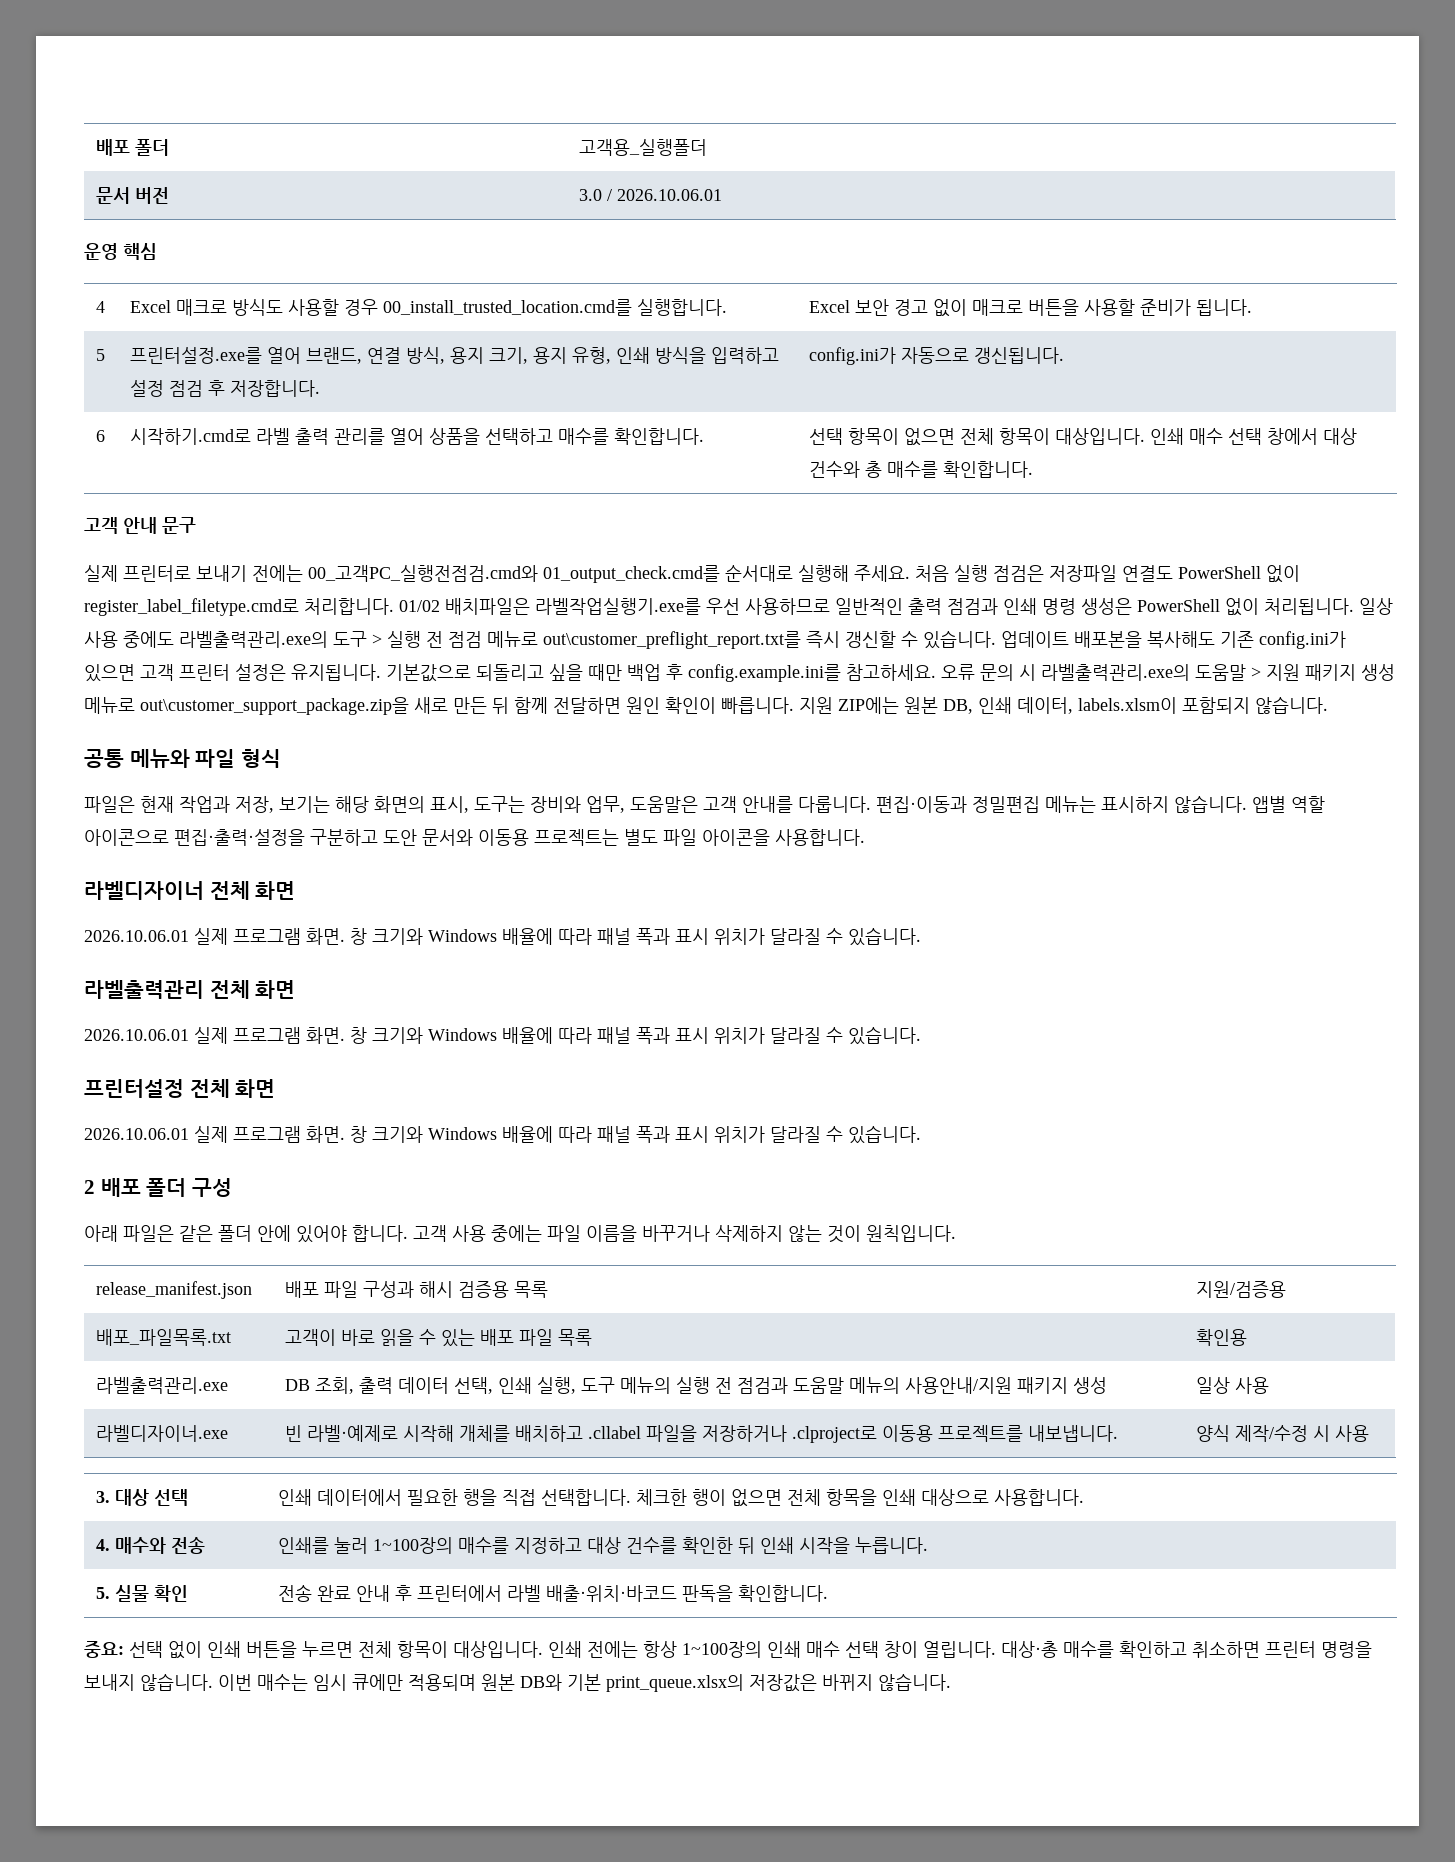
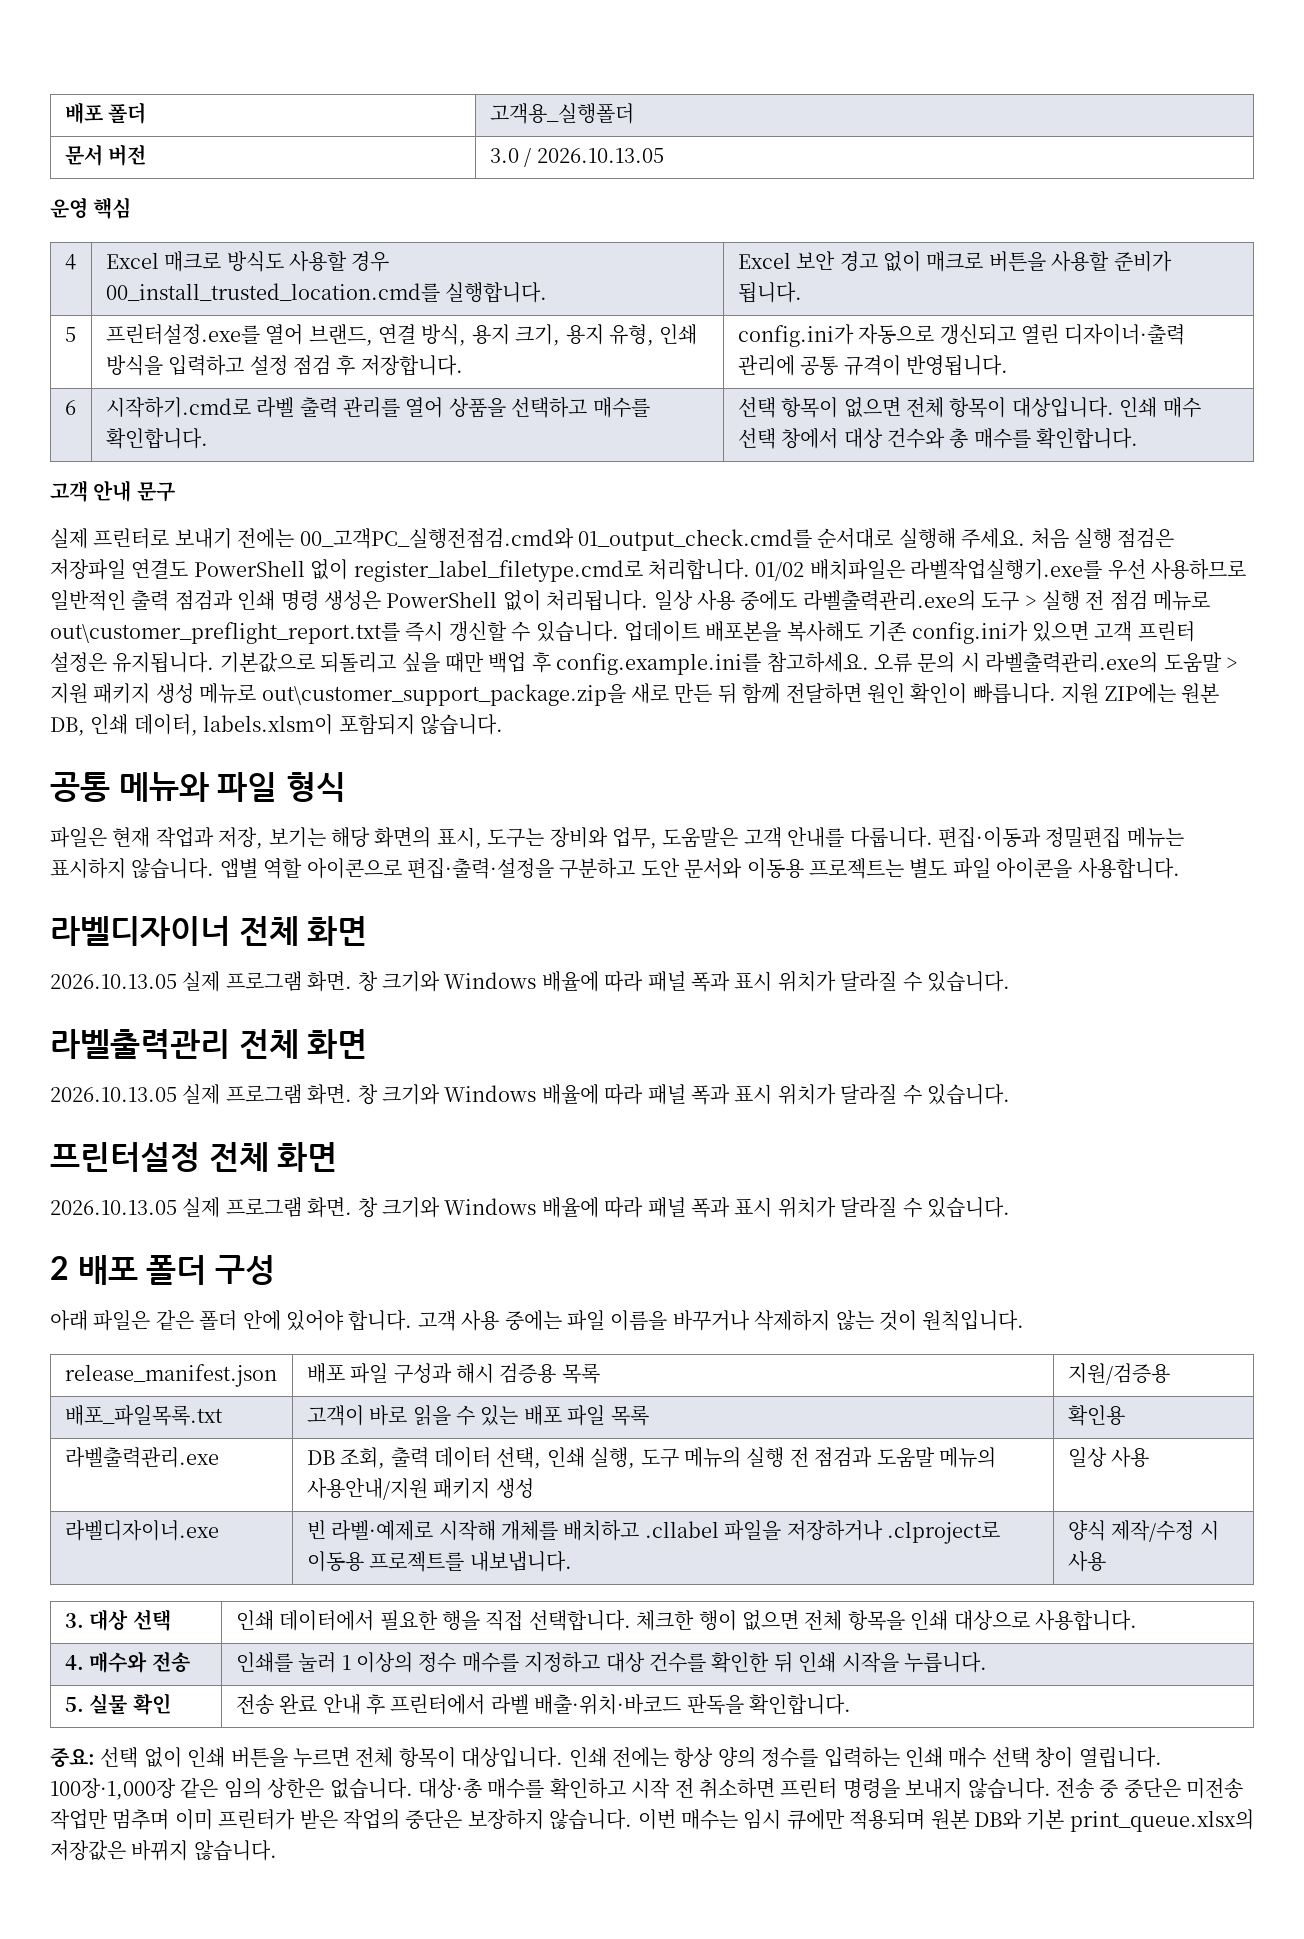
- 문서 버전 | 3.0 / 2026.10.06.01
+ 문서 버전 | 3.0 / 2026.10.13.05
- 5 | 프린터설정.exe를 열어 브랜드, 연결 방식, 용지 크기, 용지 유형, 인쇄 방식을 입력하고 설정 점검 후 저장합니다. | config.ini가 자동으로 갱신됩니다.
+ 5 | 프린터설정.exe를 열어 브랜드, 연결 방식, 용지 크기, 용지 유형, 인쇄 방식을 입력하고 설정 점검 후 저장합니다. | config.ini가 자동으로 갱신되고 열린 디자이너·출력 관리에 공통 규격이 반영됩니다.
  라벨디자이너 전체 화면
- 2026.10.06.01 실제 프로그램 화면.
+ 2026.10.13.05 실제 프로그램 화면.
  라벨출력관리 전체 화면
- 2026.10.06.01 실제 프로그램 화면.
+ 2026.10.13.05 실제 프로그램 화면.
  프린터설정 전체 화면
- 2026.10.06.01 실제 프로그램 화면.
+ 2026.10.13.05 실제 프로그램 화면.
- 4. 매수와 전송 | 인쇄를 눌러 1~100장의 매수를 지정하고 대상 건수를 확인한 뒤 인쇄 시작을 누릅니다.
+ 4. 매수와 전송 | 인쇄를 눌러 1 이상의 정수 매수를 지정하고 대상 건수를 확인한 뒤 인쇄 시작을 누릅니다.
- 인쇄 전에는 항상 1~100장의 인쇄 매수 선택 창이 열립니다.
+ 인쇄 전에는 항상 양의 정수를 입력하는 인쇄 매수 선택 창이 열립니다.
+ 100장·1,000장 같은 임의 상한은 없습니다.
- 대상·총 매수를 확인하고 취소하면 프린터 명령을 보내지 않습니다.
+ 대상·총 매수를 확인하고 시작 전 취소하면 프린터 명령을 보내지 않습니다.
+ 전송 중 중단은 미전송 작업만 멈추며 이미 프린터가 받은 작업의 중단은 보장하지 않습니다.

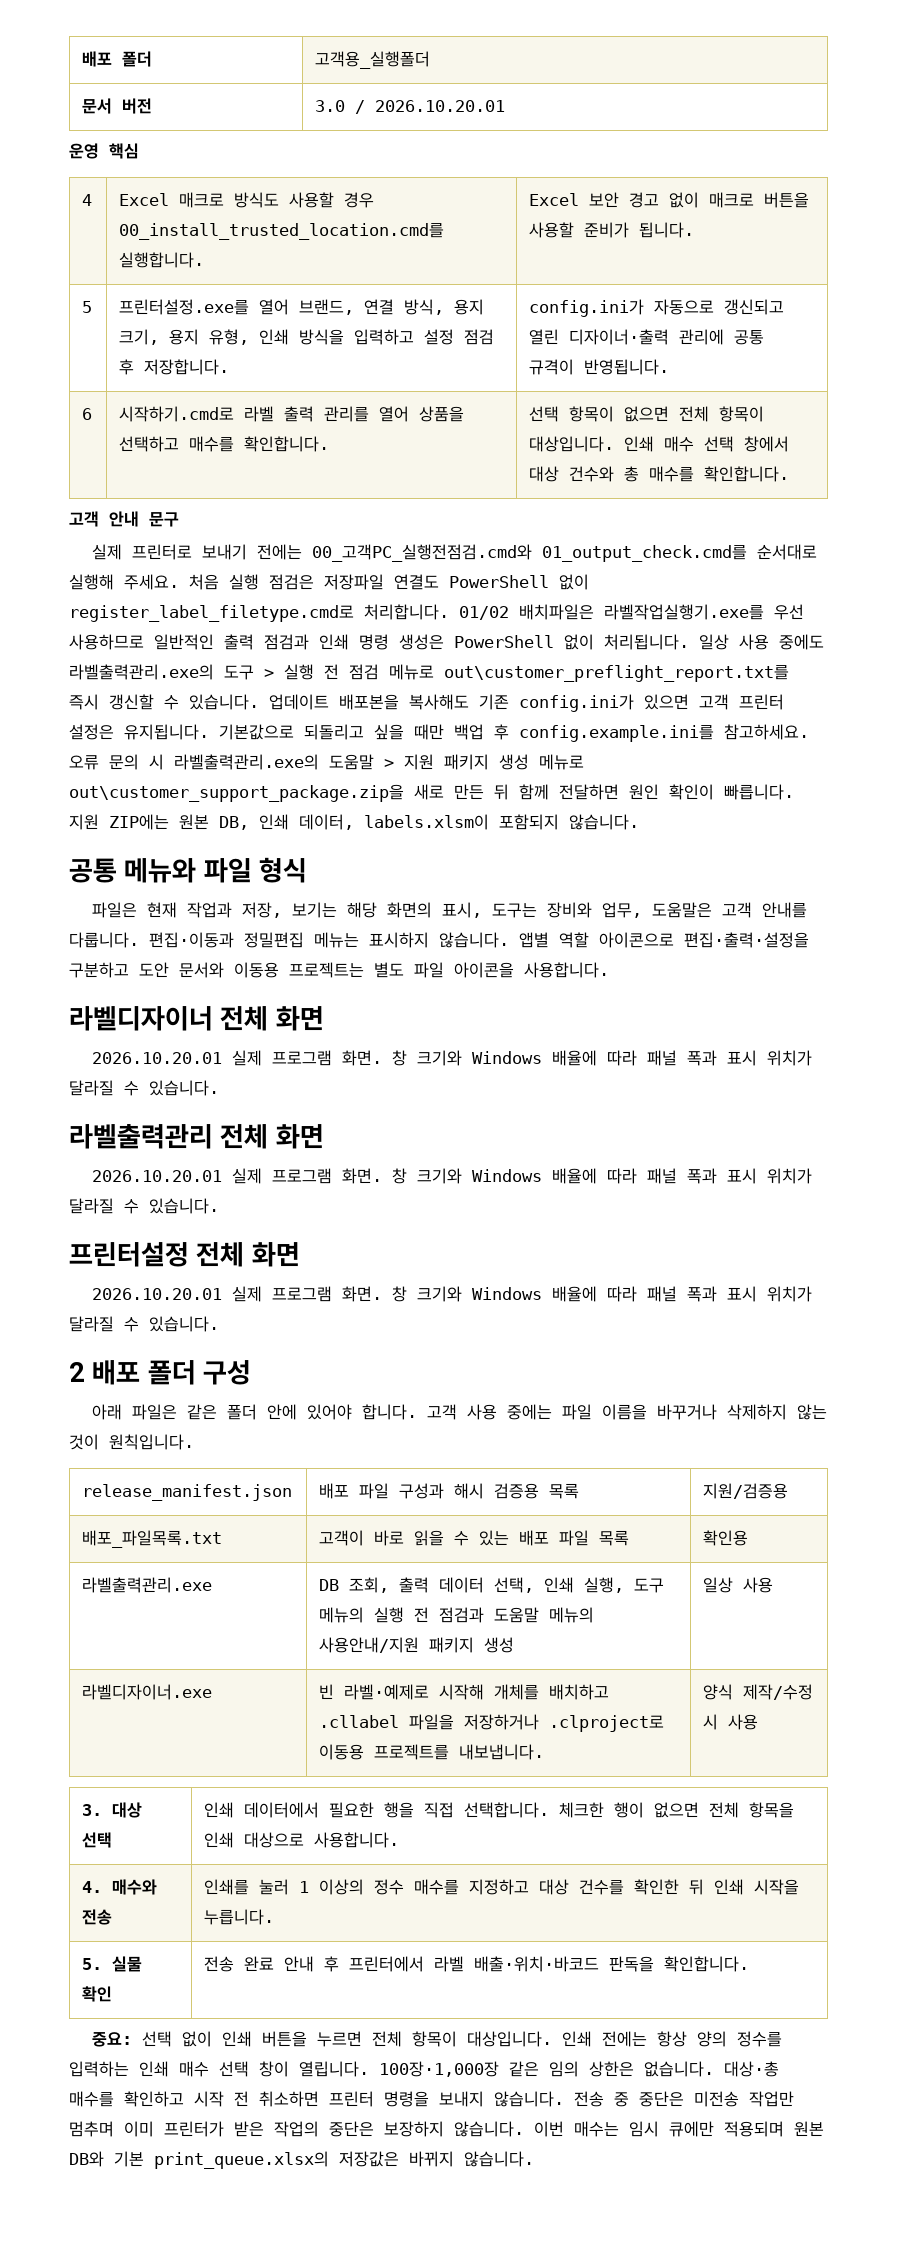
- 문서 버전 | 3.0 / 2026.10.13.05
+ 문서 버전 | 3.0 / 2026.10.20.01
  라벨디자이너 전체 화면
- 2026.10.13.05 실제 프로그램 화면.
+ 2026.10.20.01 실제 프로그램 화면.
  라벨출력관리 전체 화면
- 2026.10.13.05 실제 프로그램 화면.
+ 2026.10.20.01 실제 프로그램 화면.
  프린터설정 전체 화면
- 2026.10.13.05 실제 프로그램 화면.
+ 2026.10.20.01 실제 프로그램 화면.

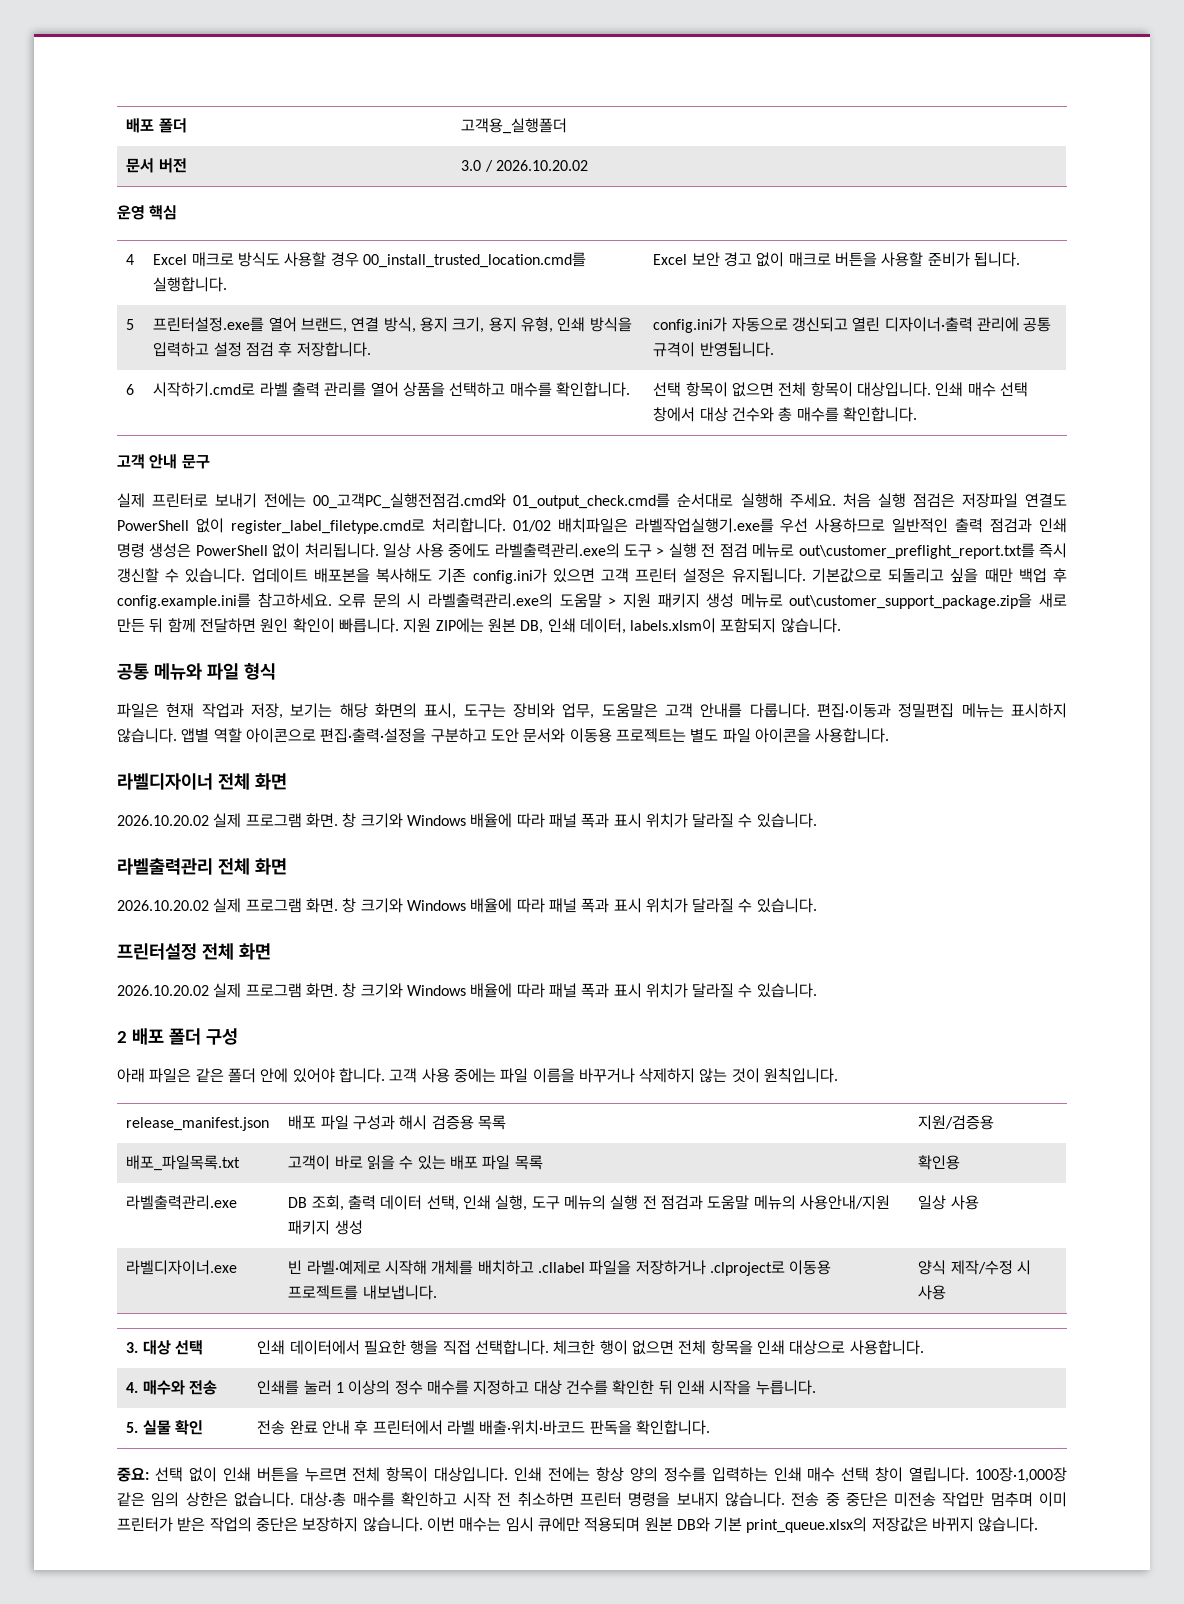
- 문서 버전 | 3.0 / 2026.10.20.01
+ 문서 버전 | 3.0 / 2026.10.20.02
  라벨디자이너 전체 화면
- 2026.10.20.01 실제 프로그램 화면.
+ 2026.10.20.02 실제 프로그램 화면.
  라벨출력관리 전체 화면
- 2026.10.20.01 실제 프로그램 화면.
+ 2026.10.20.02 실제 프로그램 화면.
  프린터설정 전체 화면
- 2026.10.20.01 실제 프로그램 화면.
+ 2026.10.20.02 실제 프로그램 화면.

